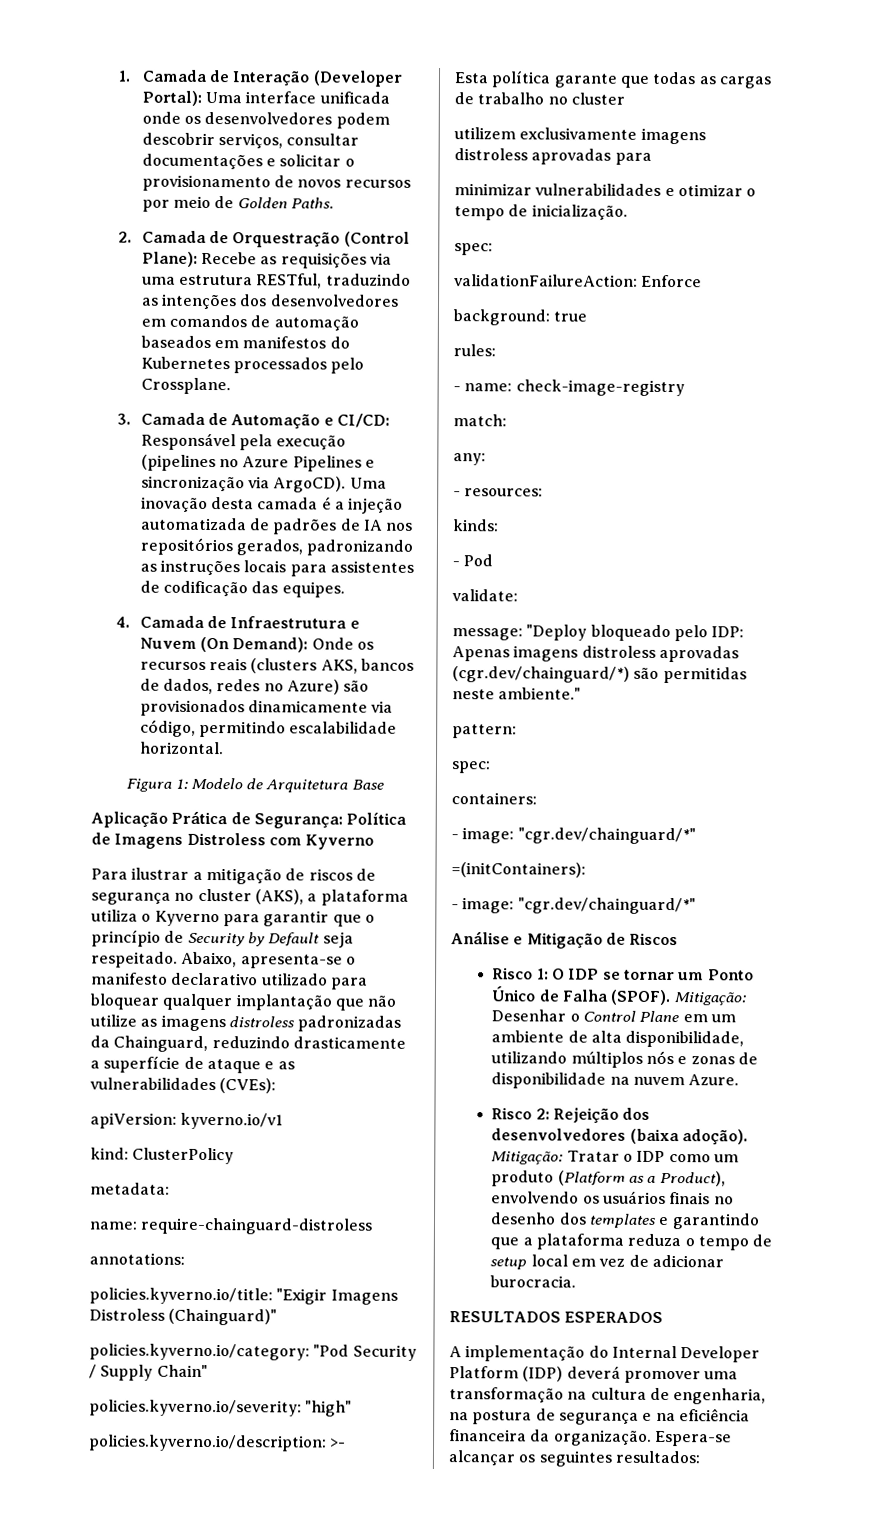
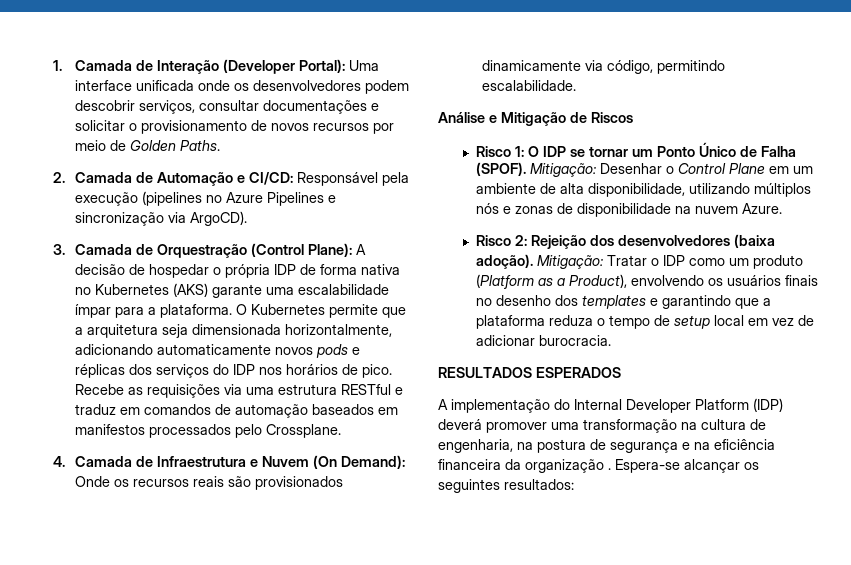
- 2. Camada de Orquestração (Control Plane): Recebe as requisições via uma estrutura RESTful, traduzindo as intenções dos desenvolvedores em comandos de automação baseados em manifestos do Kubernetes processados pelo Crossplane.
- 3. Camada de Automação e CI/CD: Responsável pela execução (pipelines no Azure Pipelines e sincronização via ArgoCD). Uma inovação desta camada é a injeção automatizada de padrões de IA nos repositórios gerados, padronizando as instruções locais para assistentes de codificação das equipes.
+ 2. Camada de Automação e CI/CD: Responsável pela execução (pipelines no Azure Pipelines e sincronização via ArgoCD).
+ 3. Camada de Orquestração (Control Plane): A decisão de hospedar o própria IDP de forma nativa no Kubernetes (AKS) garante uma escalabilidade ímpar para a plataforma. O Kubernetes permite que a arquitetura seja dimensionada horizontalmente, adicionando automaticamente novos pods e réplicas dos serviços do IDP nos horários de pico. Recebe as requisições via uma estrutura RESTful e traduz em comandos de automação baseados em manifestos processados pelo Crossplane.
- 4. Camada de Infraestrutura e Nuvem (On Demand): Onde os recursos reais (clusters AKS, bancos de dados, redes no Azure) são provisionados dinamicamente via código, permitindo escalabilidade horizontal.
- Figura 1: Modelo de Arquitetura Base
- Aplicação Prática de Segurança: Política de Imagens Distroless com Kyverno
- Para ilustrar a mitigação de riscos de segurança no cluster (AKS), a plataforma utiliza o Kyverno para garantir que o princípio de Security by Default seja respeitado. Abaixo, apresenta-se o manifesto declarativo utilizado para bloquear qualquer implantação que não utilize as imagens distroless padronizadas da Chainguard, reduzindo drasticamente a superfície de ataque e as vulnerabilidades (CVEs):
- apiVersion: kyverno.io/v1
- kind: ClusterPolicy
- metadata:
- name: require-chainguard-distroless
- annotations:
- policies.kyverno.io/title: "Exigir Imagens Distroless (Chainguard)"
- policies.kyverno.io/category: "Pod Security / Supply Chain"
- policies.kyverno.io/severity: "high"
- policies.kyverno.io/description: >-
- Esta política garante que todas as cargas de trabalho no cluster
- utilizem exclusivamente imagens distroless aprovadas para
- minimizar vulnerabilidades e otimizar o tempo de inicialização.
- spec:
- validationFailureAction: Enforce
- background: true
- rules:
- - name: check-image-registry
- match:
- any:
- - resources:
- kinds:
- - Pod
- validate:
- message: "Deploy bloqueado pelo IDP: Apenas imagens distroless aprovadas (cgr.dev/chainguard/*) são permitidas neste ambiente."
- pattern:
- spec:
- containers:
- - image: "cgr.dev/chainguard/*"
- =(initContainers):
- - image: "cgr.dev/chainguard/*"
+ 4. Camada de Infraestrutura e Nuvem (On Demand): Onde os recursos reais são provisionados dinamicamente via código, permitindo escalabilidade.
- A implementação do Internal Developer Platform (IDP) deverá promover uma transformação na cultura de engenharia, na postura de segurança e na eficiência financeira da organização.
+ A implementação do Internal Developer Platform (IDP) deverá promover uma transformação na cultura de engenharia, na postura de segurança e na eficiência financeira da organização .

